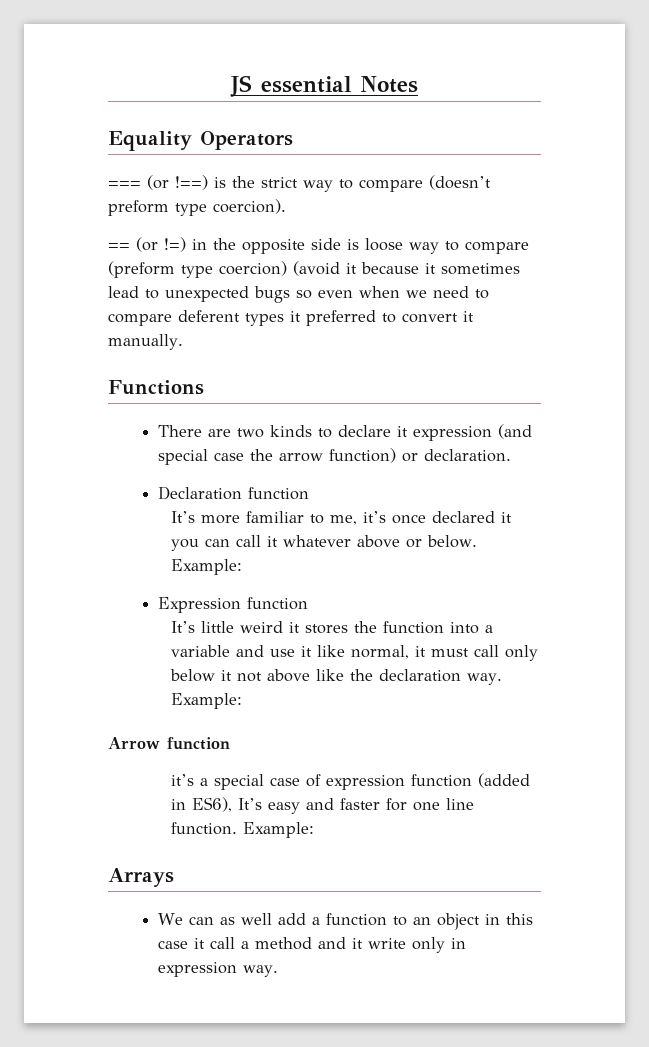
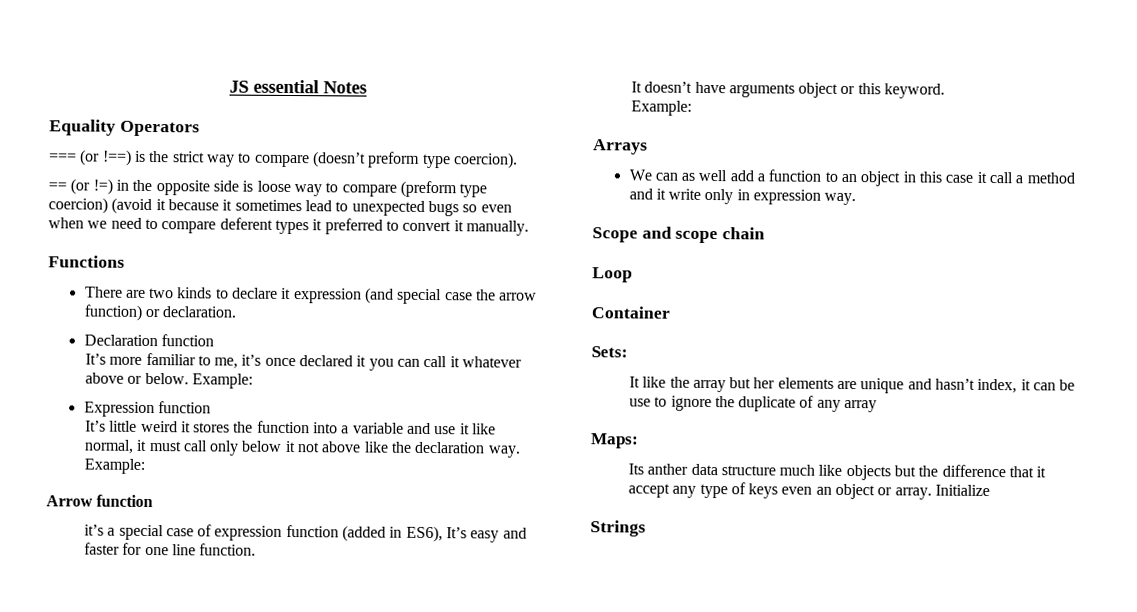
- it’s a special case of expression function (added in ES6), It’s easy and faster for one line function. Example:
+ it’s a special case of expression function (added in ES6), It’s easy and faster for one line function.
+ It doesn’t have arguments object or this keyword.
+ Example:
+ Scope and scope chain
+ Loop
+ Container
+ Sets:
+ It like the array but her elements are unique and hasn’t index, it can be use to ignore the duplicate of any array
+ Maps:
+ Its anther data structure much like objects but the difference that it accept any type of keys even an object or array. Initialize
+ Strings

